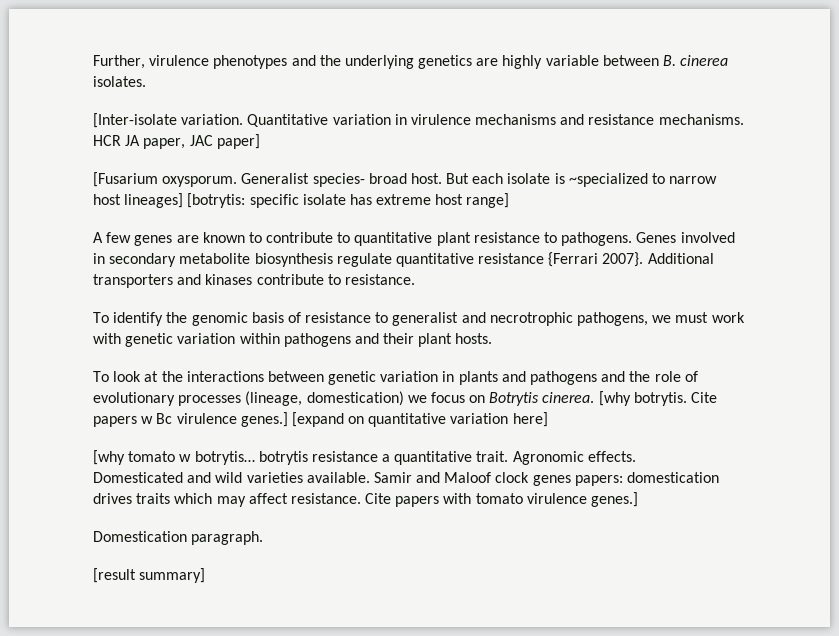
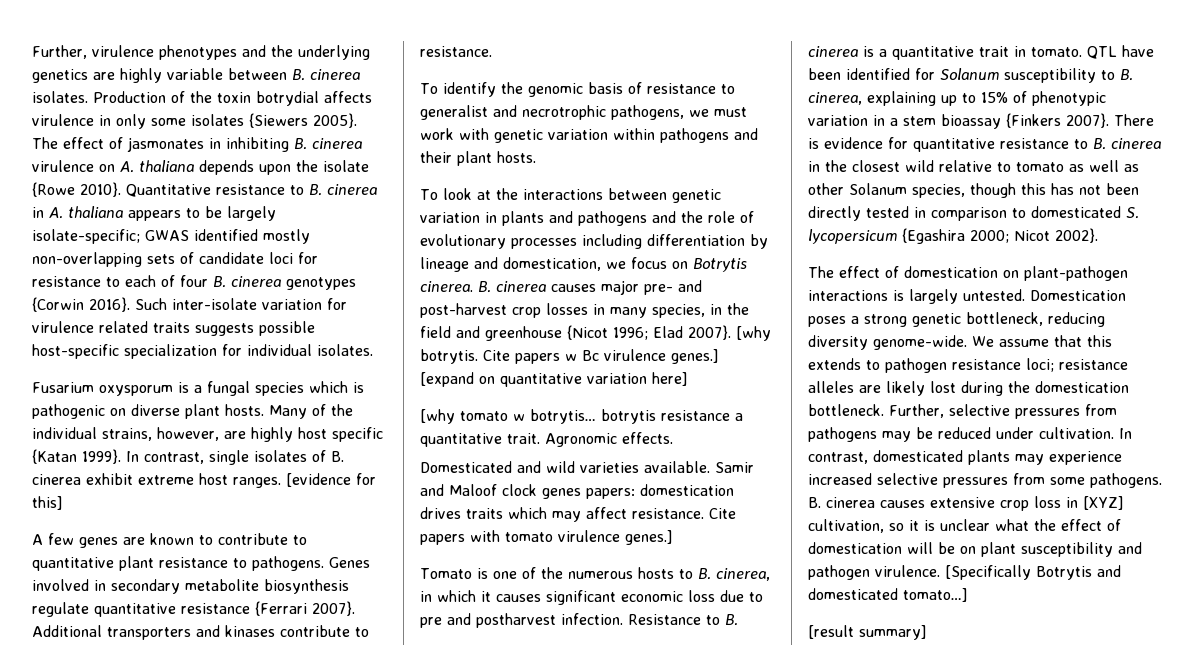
- Further, virulence phenotypes and the underlying genetics are highly variable between B. cinerea isolates.
- [Inter-isolate variation. Quantitative variation in virulence mechanisms and resistance mechanisms. HCR JA paper, JAC paper]
- [Fusarium oxysporum. Generalist species- broad host. But each isolate is ~specialized to narrow host lineages] [botrytis: specific isolate has extreme host range]
+ Further, virulence phenotypes and the underlying genetics are highly variable between B. cinerea isolates. Production of the toxin botrydial affects virulence in only some isolates {Siewers 2005}. The effect of jasmonates in inhibiting B. cinerea virulence on A. thaliana depends upon the isolate {Rowe 2010}. Quantitative resistance to B. cinerea in A. thaliana appears to be largely isolate-specific; GWAS identified mostly non-overlapping sets of candidate loci for resistance to each of four B. cinerea genotypes {Corwin 2016}. Such inter-isolate variation for virulence related traits suggests possible host-specific specialization for individual isolates.
+ Fusarium oxysporum is a fungal species which is pathogenic on diverse plant hosts. Many of the individual strains, however, are highly host specific {Katan 1999}. In contrast, single isolates of B. cinerea exhibit extreme host ranges. [evidence for this]
- To look at the interactions between genetic variation in plants and pathogens and the role of evolutionary processes (lineage, domestication) we focus on Botrytis cinerea.
+ To look at the interactions between genetic variation in plants and pathogens and the role of evolutionary processes including differentiation by lineage and domestication, we focus on Botrytis cinerea.
+ B. cinerea causes major pre- and post-harvest crop losses in many species, in the field and greenhouse {Nicot 1996; Elad 2007}.
- Domestication paragraph.
+ Tomato is one of the numerous hosts to B. cinerea, in which it causes significant economic loss due to pre and postharvest infection. Resistance to B. cinerea is a quantitative trait in tomato. QTL have been identified for Solanum susceptibility to B. cinerea, explaining up to 15% of phenotypic variation in a stem bioassay {Finkers 2007}. There is evidence for quantitative resistance to B. cinerea in the closest wild relative to tomato as well as other Solanum species, though this has not been directly tested in comparison to domesticated S. lycopersicum {Egashira 2000; Nicot 2002}.
+ The effect of domestication on plant-pathogen interactions is largely untested. Domestication poses a strong genetic bottleneck, reducing diversity genome-wide. We assume that this extends to pathogen resistance loci; resistance alleles are likely lost during the domestication bottleneck. Further, selective pressures from pathogens may be reduced under cultivation. In contrast, domesticated plants may experience increased selective pressures from some pathogens. B. cinerea causes extensive crop loss in [XYZ] cultivation, so it is unclear what the effect of domestication will be on plant susceptibility and pathogen virulence. [Specifically Botrytis and domesticated tomato…]

